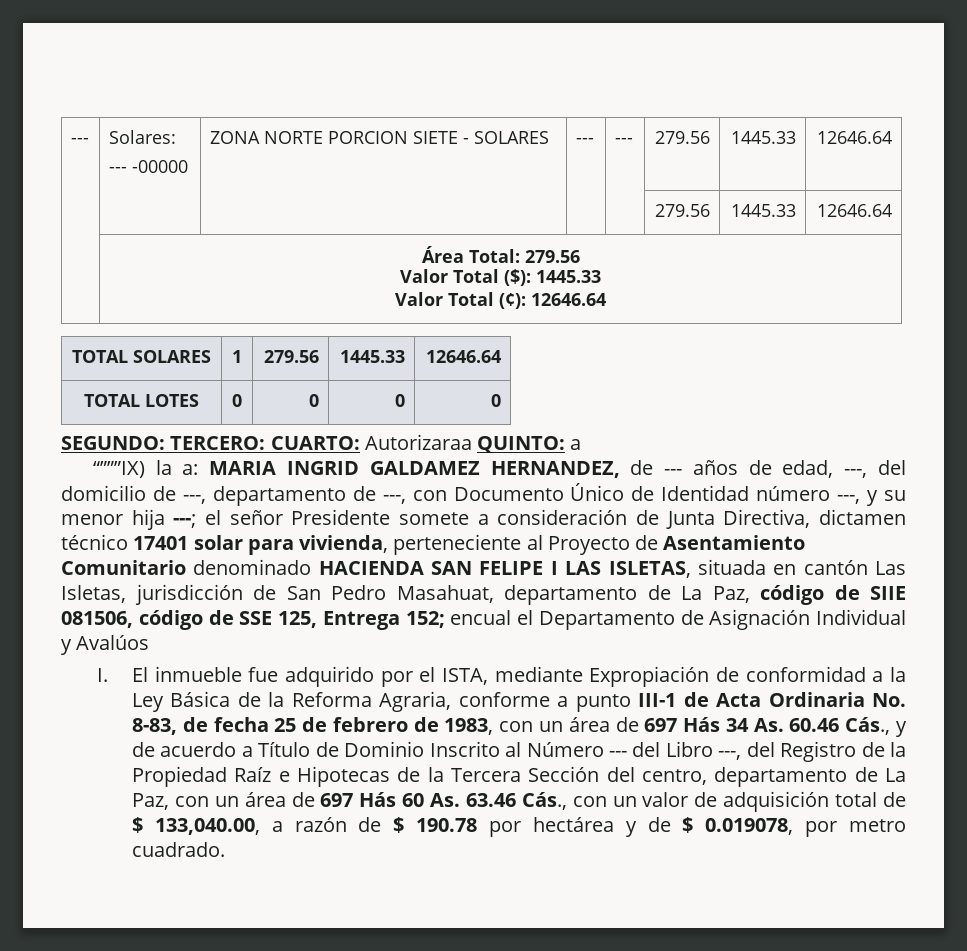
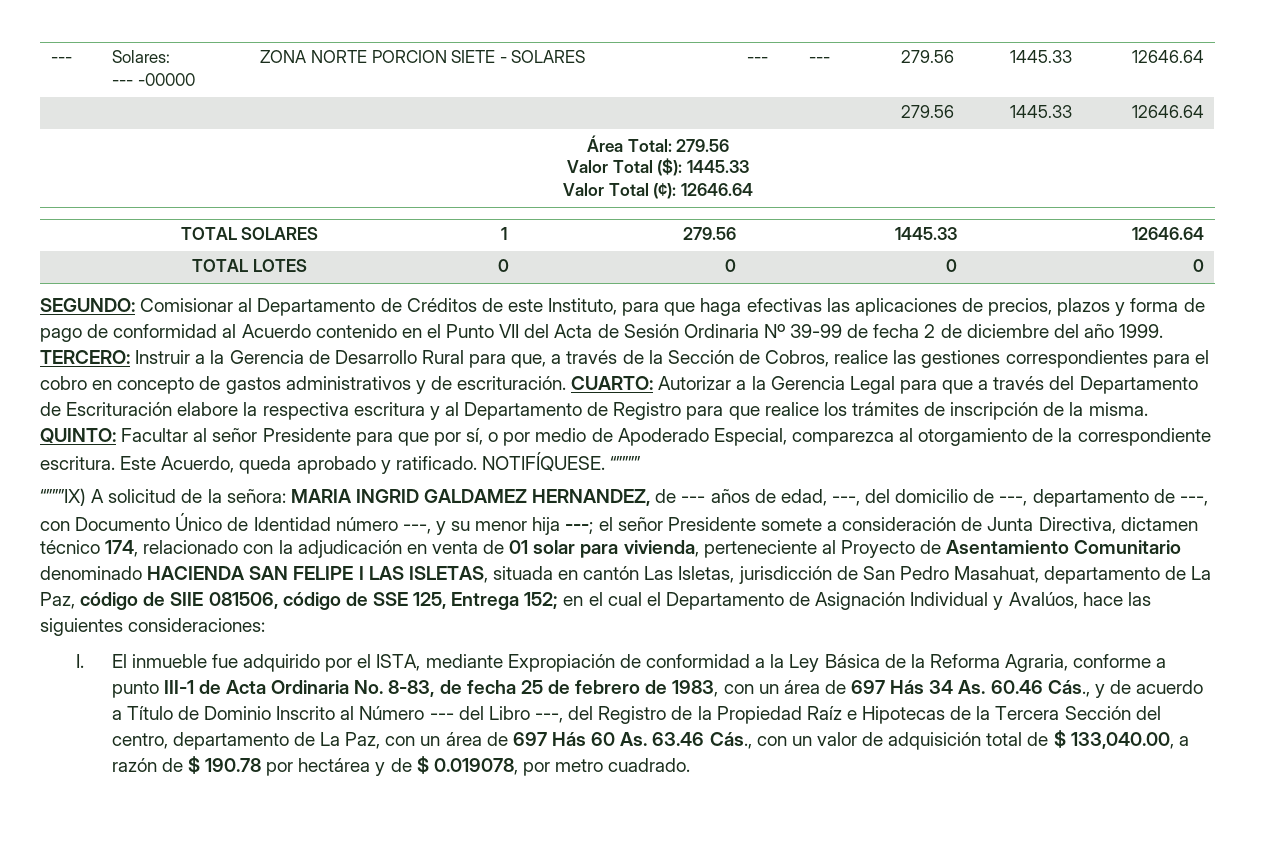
- TERCERO: CUARTO: Autorizaraa QUINTO: a
- “”””IX) la a:
+ Comisionar al Departamento de Créditos de este Instituto, para que haga efectivas las aplicaciones de precios, plazos y forma de pago de conformidad al Acuerdo contenido en el Punto VII del Acta de Sesión Ordinaria Nº 39-99 de fecha 2 de diciembre del año 1999. TERCERO: Instruir a la Gerencia de Desarrollo Rural para que, a través de la Sección de Cobros, realice las gestiones correspondientes para el cobro en concepto de gastos administrativos y de escrituración. CUARTO: Autorizar a la Gerencia Legal para que a través del Departamento de Escrituración elabore la respectiva escritura y al Departamento de Registro para que realice los trámites de inscripción de la misma. QUINTO: Facultar al señor Presidente para que por sí, o por medio de Apoderado Especial, comparezca al otorgamiento de la correspondiente escritura. Este Acuerdo, queda aprobado y ratificado. NOTIFÍQUESE. “””””
+ “”””IX) A solicitud de la señora:
- el señor Presidente somete a consideración de Junta Directiva, dictamen técnico 17401 solar para vivienda, perteneciente al Proyecto de Asentamiento Comunitario denominado HACIENDA SAN FELIPE I LAS ISLETAS, situada en cantón Las Isletas, jurisdicción de San Pedro Masahuat, departamento de La Paz, código de SIIE 081506, código de SSE 125, Entrega 152;
+ el señor Presidente somete a consideración de Junta Directiva, dictamen técnico 174, relacionado con la adjudicación en venta de 01 solar para vivienda, perteneciente al Proyecto de Asentamiento Comunitario denominado HACIENDA SAN FELIPE I LAS ISLETAS, situada en cantón Las Isletas, jurisdicción de San Pedro Masahuat, departamento de La Paz, código de SIIE 081506, código de SSE 125, Entrega 152;
- encual el Departamento de Asignación Individual y Avalúos
+ en el cual el Departamento de Asignación Individual y Avalúos, hace las siguientes consideraciones:

